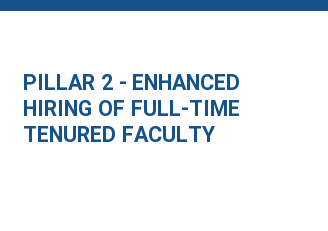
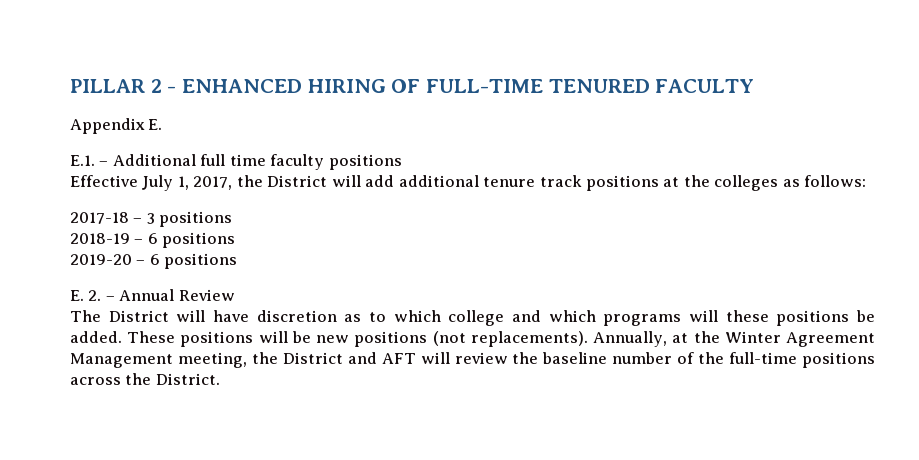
+ Appendix E.
+ E.1. – Additional full time faculty positions
+ Effective July 1, 2017, the District will add additional tenure track positions at the colleges as follows:
+ 2017-18 – 3 positions
+ 2018-19 – 6 positions
+ 2019-20 – 6 positions
+ E. 2. – Annual Review
+ The District will have discretion as to which college and which programs will these positions be added. These positions will be new positions (not replacements). Annually, at the Winter Agreement Management meeting, the District and AFT will review the baseline number of the full-time positions across the District.

